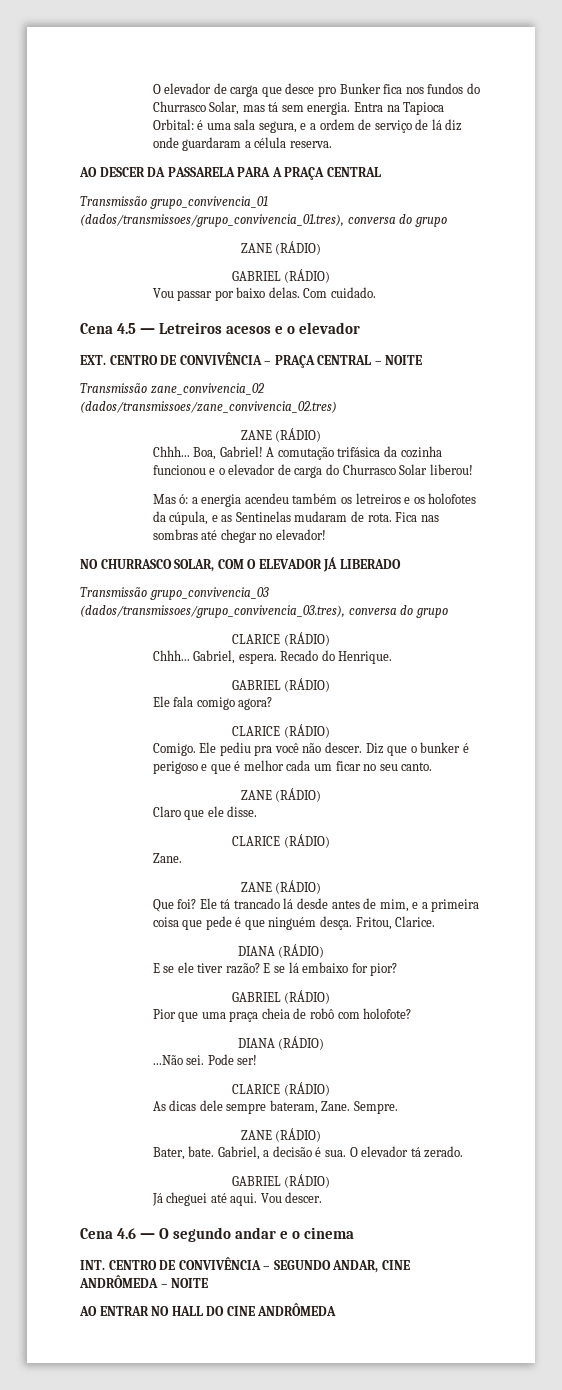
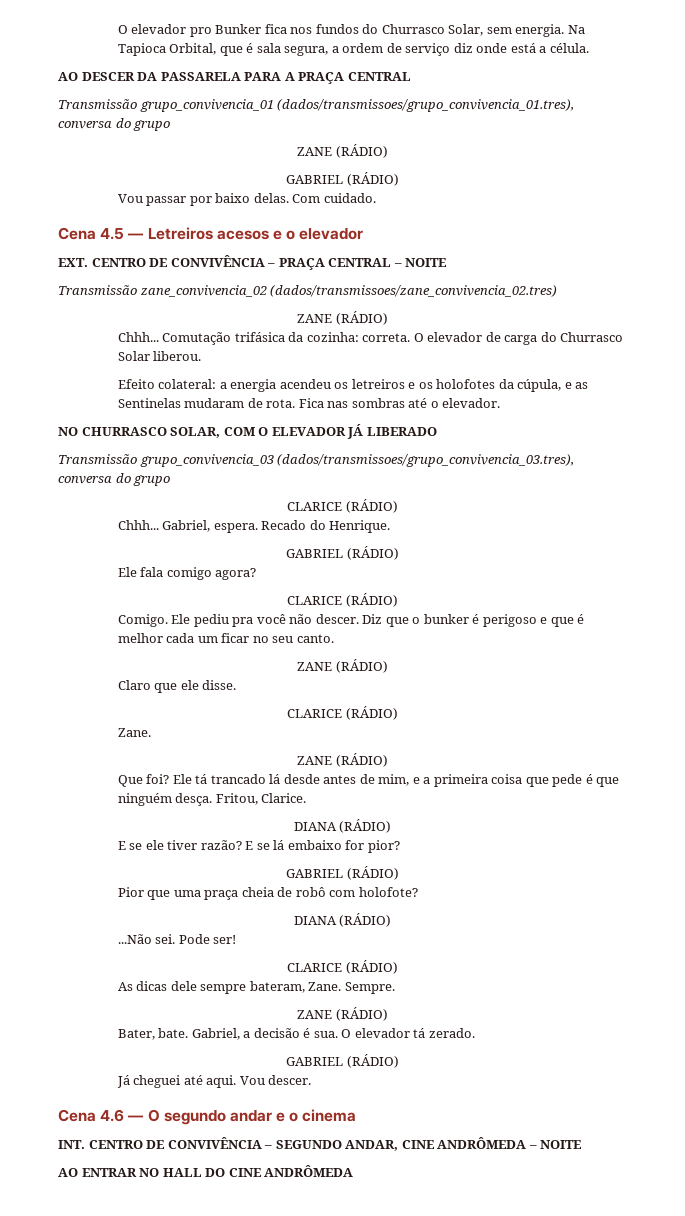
- O elevador de carga que desce pro Bunker fica nos fundos do Churrasco Solar, mas tá sem energia. Entra na Tapioca Orbital: é uma sala segura, e a ordem de serviço de lá diz onde guardaram a célula reserva.
+ O elevador pro Bunker fica nos fundos do Churrasco Solar, sem energia. Na Tapioca Orbital, que é sala segura, a ordem de serviço diz onde está a célula.
- Boa, Gabriel! A comutação trifásica da cozinha funcionou e o elevador de carga do Churrasco Solar liberou!
- Mas ó: a energia acendeu também os letreiros e os holofotes da cúpula, e as Sentinelas mudaram de rota.
+ Comutação trifásica da cozinha: correta. O elevador de carga do Churrasco Solar liberou.
+ Efeito colateral: a energia acendeu os letreiros e os holofotes da cúpula, e as Sentinelas mudaram de rota.
- Fica nas sombras até chegar no elevador!
+ Fica nas sombras até o elevador.

